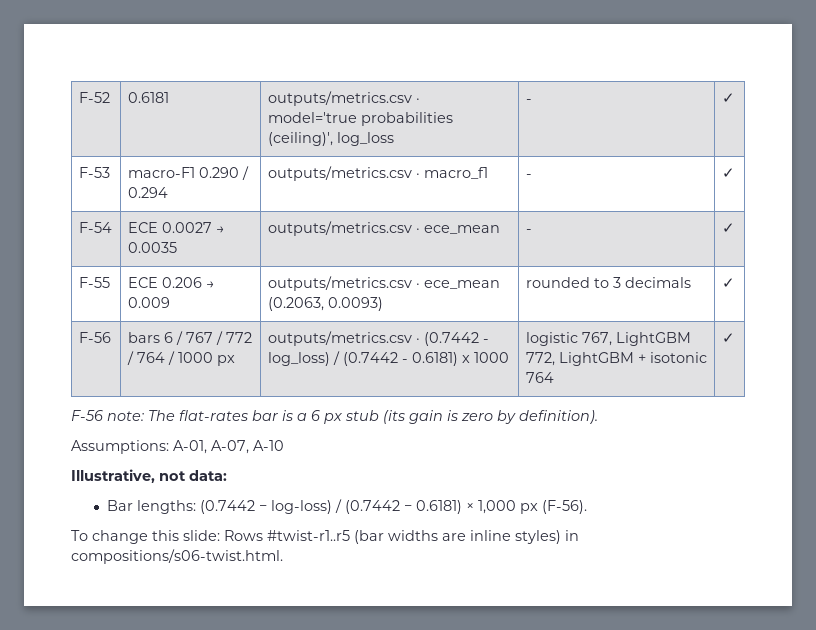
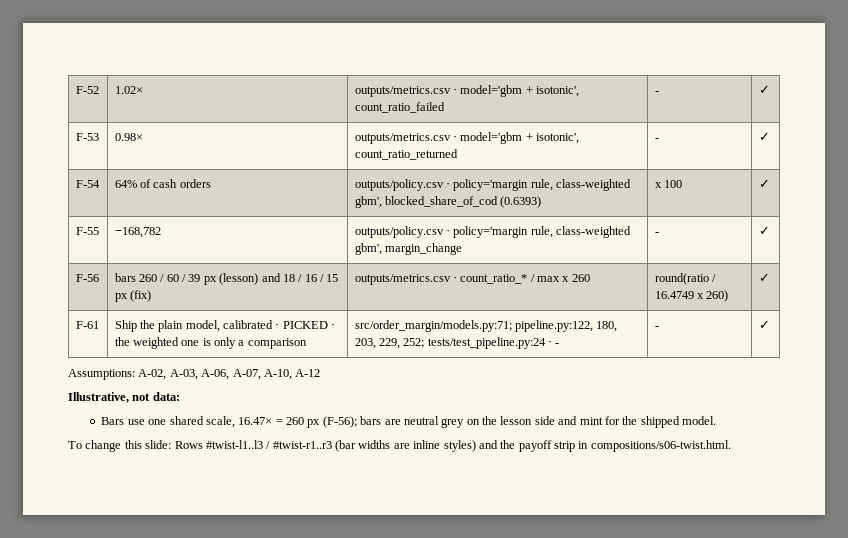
- F-52 | 0.6181 | outputs/metrics.csv · model='true probabilities (ceiling)', log_loss | - | ✓
+ F-52 | 1.02× | outputs/metrics.csv · model='gbm + isotonic', count_ratio_failed | - | ✓
- F-53 | macro-F1 0.290 / 0.294 | outputs/metrics.csv · macro_f1 | - | ✓
- F-54 | ECE 0.0027 → 0.0035 | outputs/metrics.csv · ece_mean | - | ✓
- F-55 | ECE 0.206 → 0.009 | outputs/metrics.csv · ece_mean (0.2063, 0.0093) | rounded to 3 decimals | ✓
- F-56 | bars 6 / 767 / 772 / 764 / 1000 px | outputs/metrics.csv · (0.7442 - log_loss) / (0.7442 - 0.6181) x 1000 | logistic 767, LightGBM 772, LightGBM + isotonic 764 | ✓
- F-56 note: The flat-rates bar is a 6 px stub (its gain is zero by definition).
- Assumptions: A-01, A-07, A-10
+ F-53 | 0.98× | outputs/metrics.csv · model='gbm + isotonic', count_ratio_returned | - | ✓
+ F-54 | 64% of cash orders | outputs/policy.csv · policy='margin rule, class-weighted gbm', blocked_share_of_cod (0.6393) | x 100 | ✓
+ F-55 | −168,782 | outputs/policy.csv · policy='margin rule, class-weighted gbm', margin_change | - | ✓
+ F-56 | bars 260 / 60 / 39 px (lesson) and 18 / 16 / 15 px (fix) | outputs/metrics.csv · count_ratio_* / max x 260 | round(ratio / 16.4749 x 260) | ✓
+ F-61 | Ship the plain model, calibrated · PICKED · the weighted one is only a comparison | src/order_margin/models.py:71; pipeline.py:122, 180, 203, 229, 252; tests/test_pipeline.py:24 · - | - | ✓
+ Assumptions: A-02, A-03, A-06, A-07, A-10, A-12
  Illustrative, not data:
- Bar lengths: (0.7442 − log-loss) / (0.7442 − 0.6181) × 1,000 px (F-56).
+ Bars use one shared scale, 16.47× = 260 px (F-56); bars are neutral grey on the lesson side and mint for the shipped model.
- To change this slide: Rows #twist-r1..r5 (bar widths are inline styles) in compositions/s06-twist.html.
+ To change this slide: Rows #twist-l1..l3 / #twist-r1..r3 (bar widths are inline styles) and the payoff strip in compositions/s06-twist.html.

